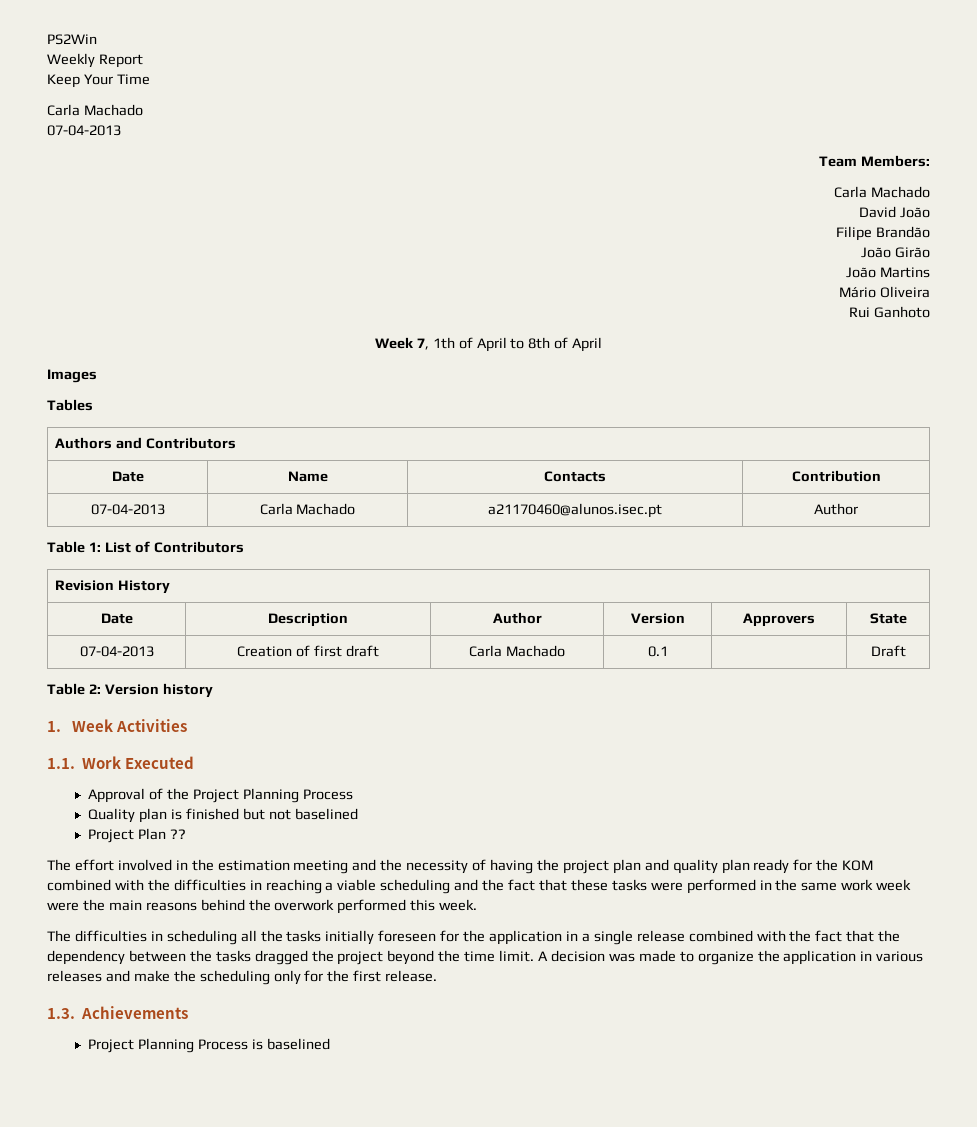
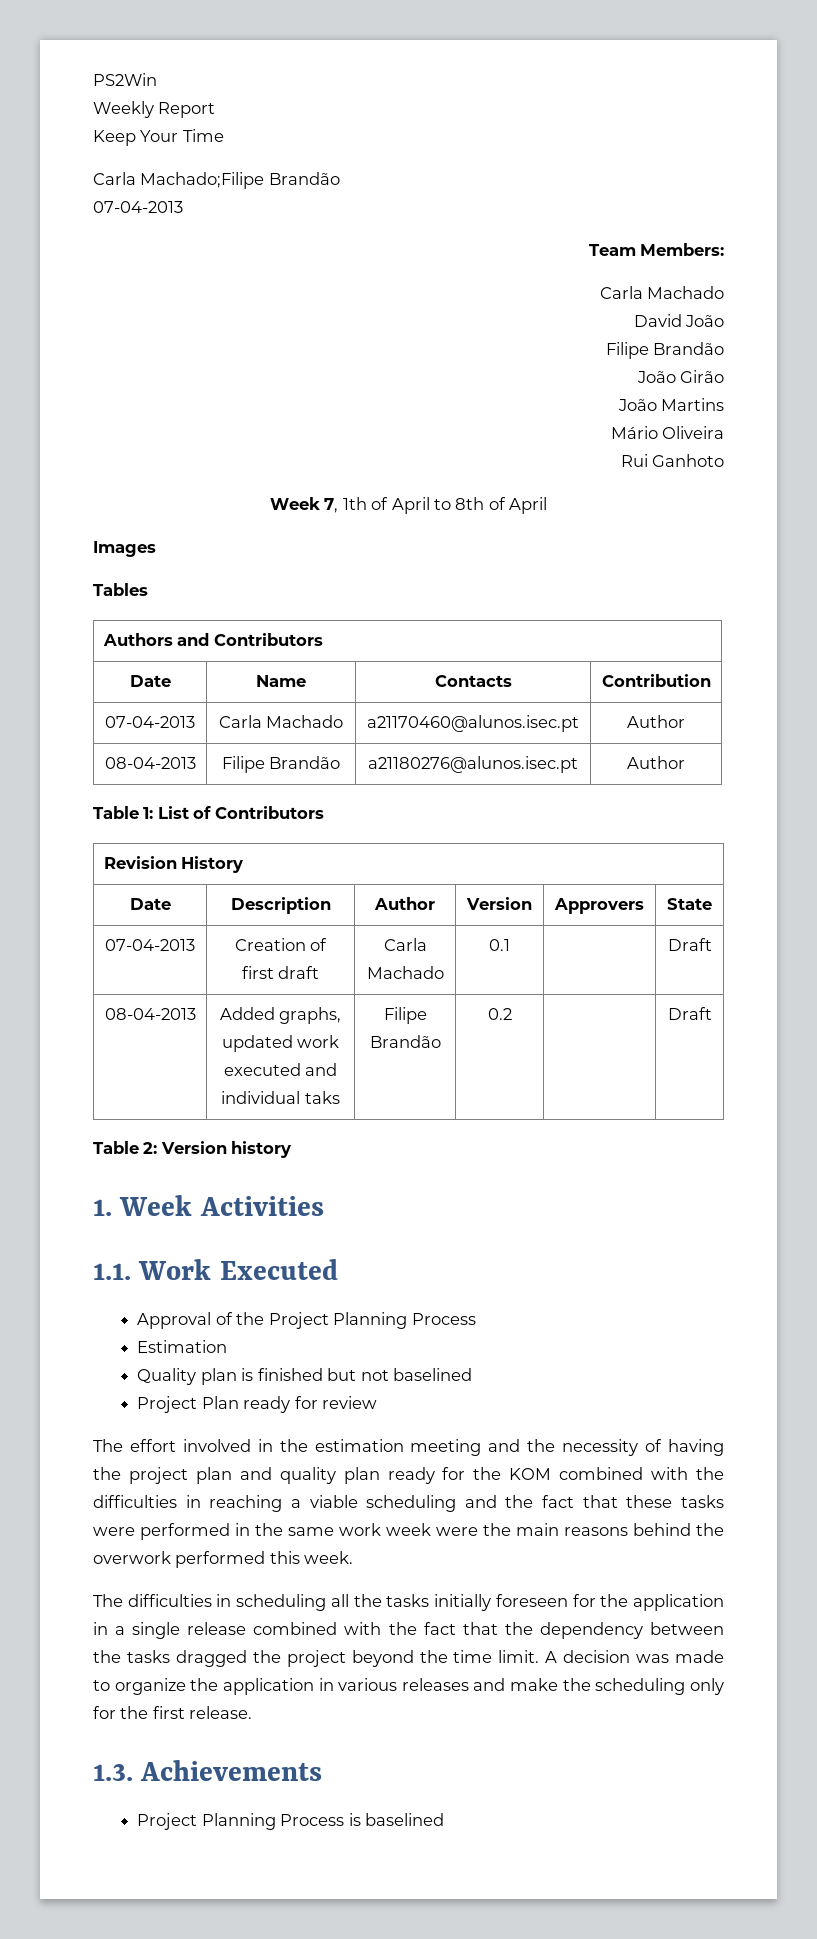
  Keep Your Time
- Carla Machado
+ Carla Machado;Filipe Brandão
+ 08-04-2013 | Filipe Brandão | a21180276@alunos.isec.pt | Author
+ 08-04-2013 | Added graphs, updated work executed and individual taks | Filipe Brandão | 0.2 | | Draft
+ Estimation
- Project Plan ??
+ Project Plan ready for review

